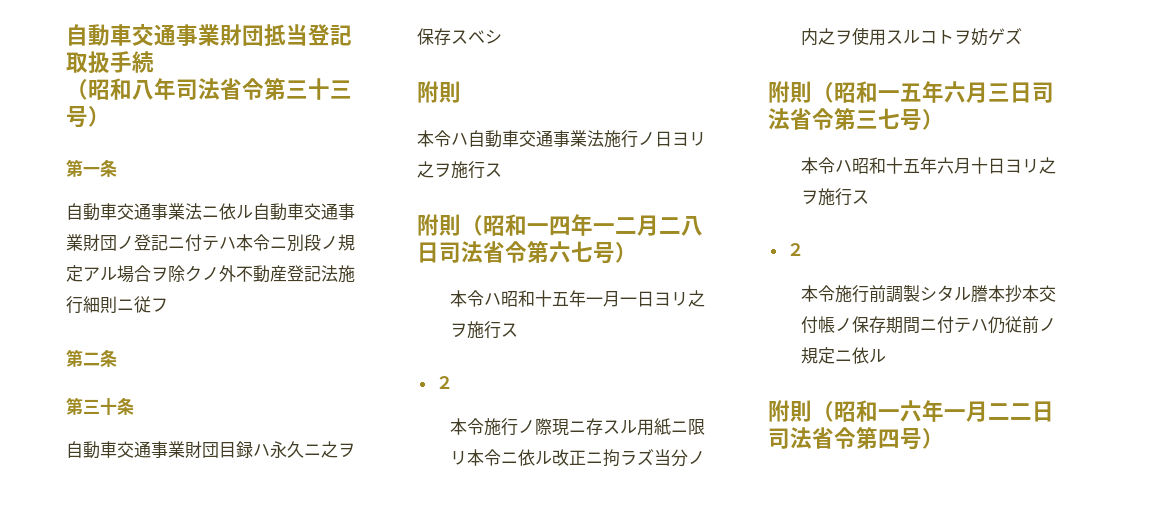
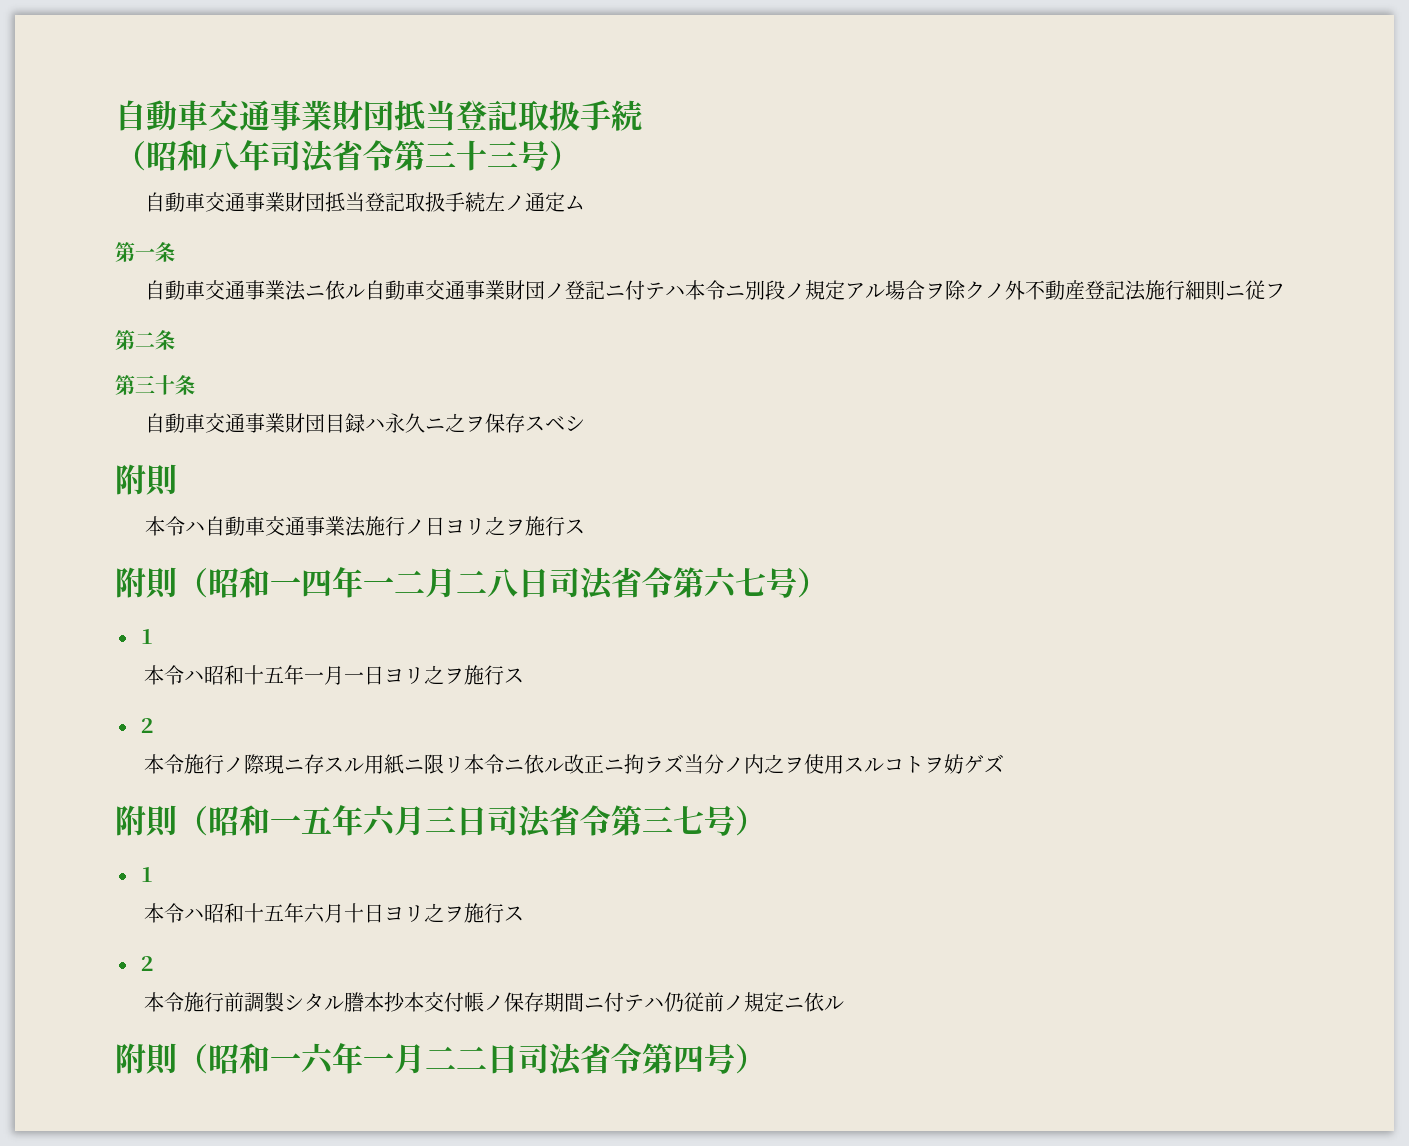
+ 自動車交通事業財団抵当登記取扱手続左ノ通定ム
  附則（昭和一四年一二月二八日司法省令第六七号）
+ １
  附則（昭和一五年六月三日司法省令第三七号）
+ １

